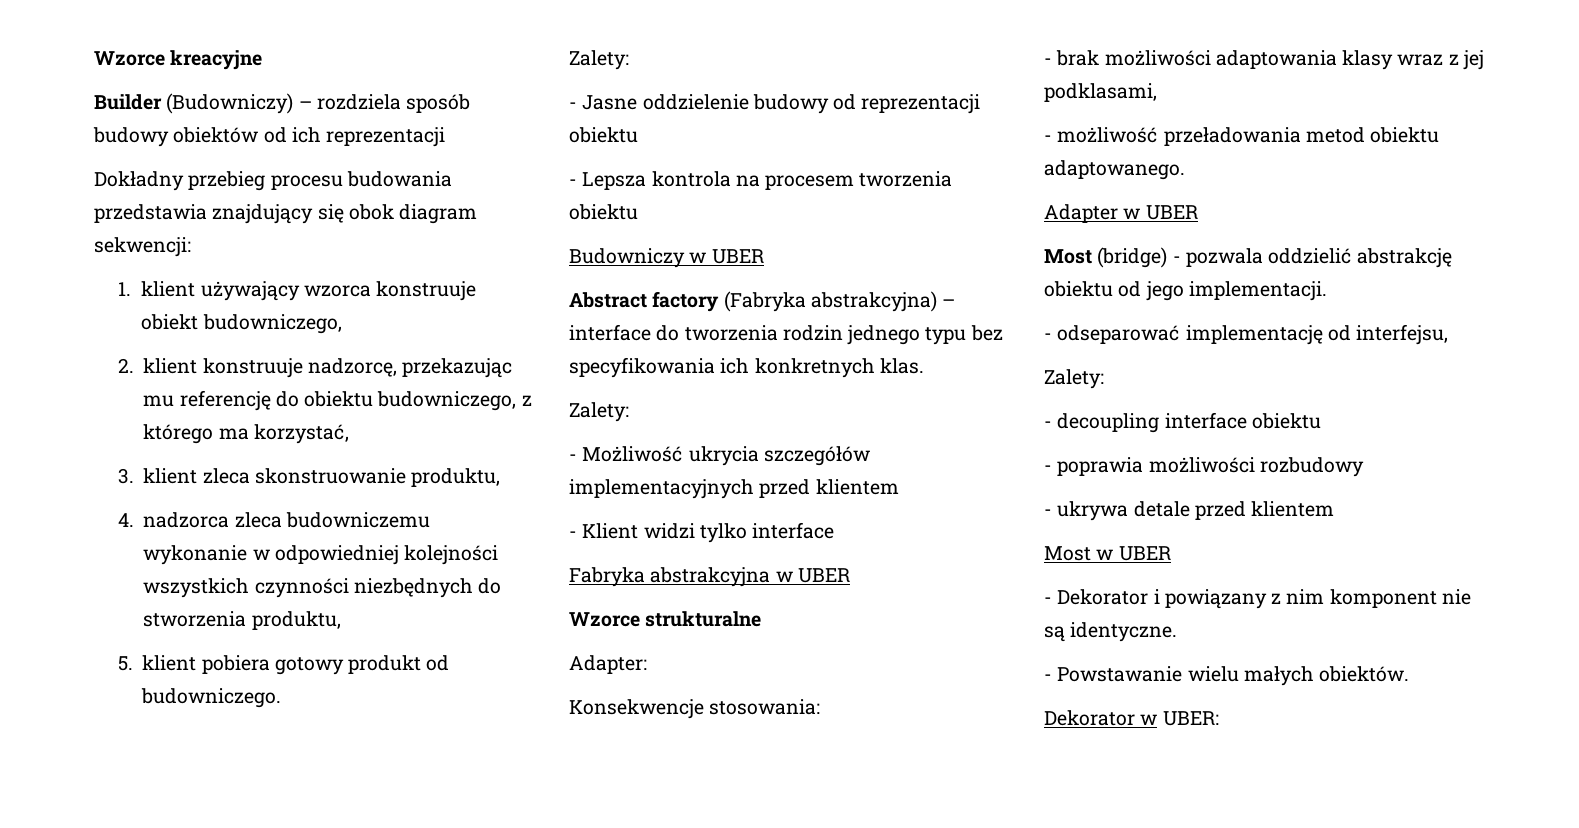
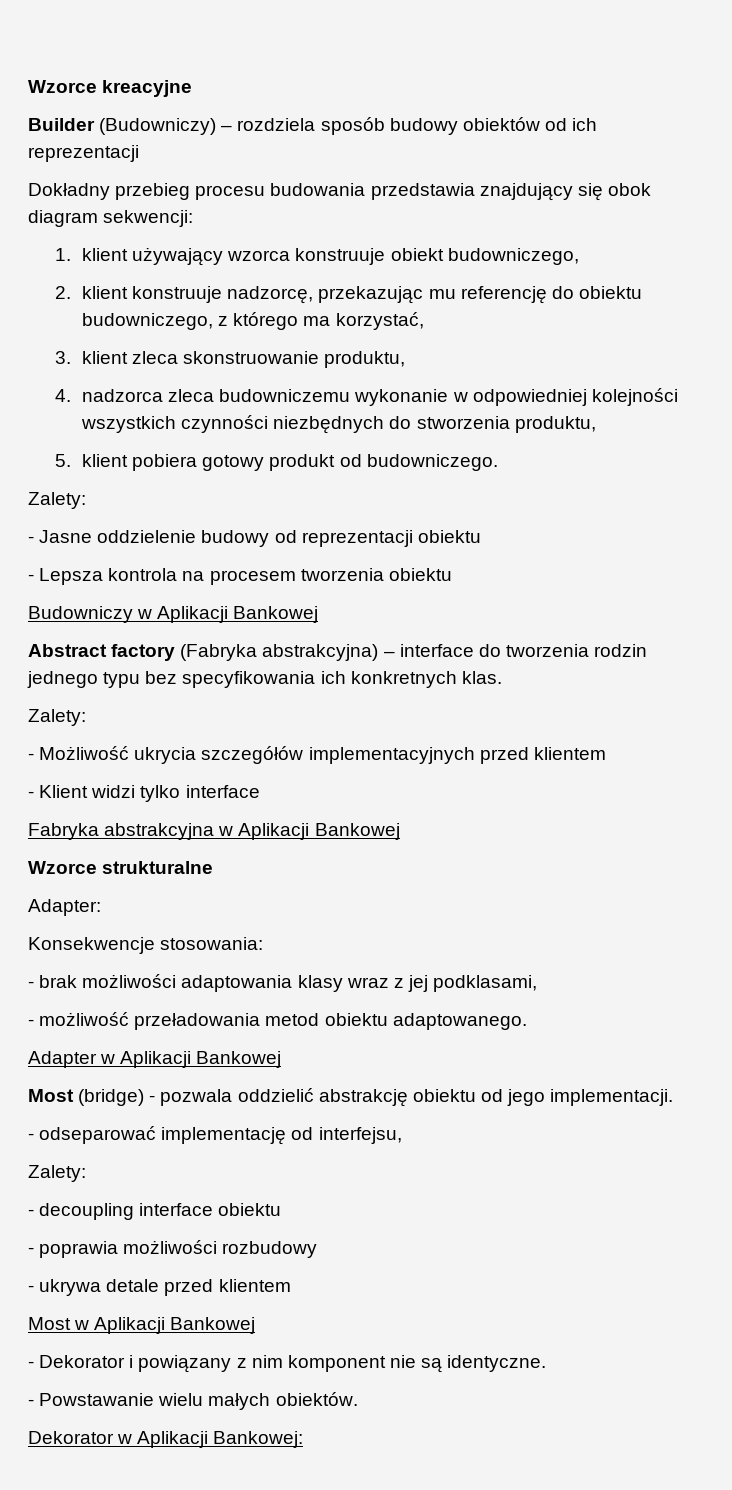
- Budowniczy w UBER
+ Budowniczy w Aplikacji Bankowej
- Fabryka abstrakcyjna w UBER
+ Fabryka abstrakcyjna w Aplikacji Bankowej
- Adapter w UBER
+ Adapter w Aplikacji Bankowej
- Most w UBER
+ Most w Aplikacji Bankowej
- Dekorator w UBER:
+ Dekorator w Aplikacji Bankowej:

